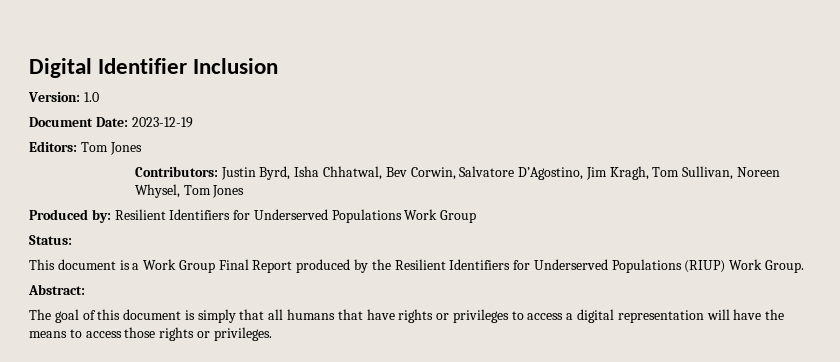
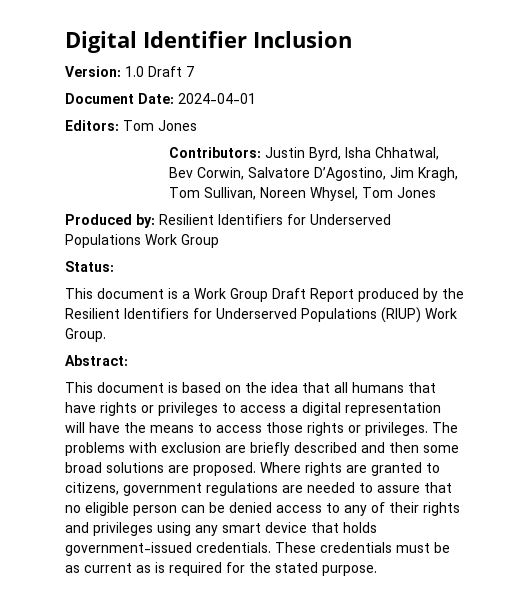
- Version: 1.0
+ Version: 1.0 Draft 7
- Document Date: 2023-12-19
+ Document Date: 2024-04-01
- This document is a Work Group Final Report produced by the Resilient Identifiers for Underserved Populations (RIUP) Work Group.
+ This document is a Work Group Draft Report produced by the Resilient Identifiers for Underserved Populations (RIUP) Work Group.
- The goal of this document is simply that all humans that have rights or privileges to access a digital representation will have the means to access those rights or privileges.
+ This document is based on the idea that all humans that have rights or privileges to access a digital representation will have the means to access those rights or privileges.
+ The problems with exclusion are briefly described and then some broad solutions are proposed. Where rights are granted to citizens, government regulations are needed to assure that no eligible person can be denied access to any of their rights and privileges using any smart device that holds government-issued credentials. These credentials must be as current as is required for the stated purpose.

